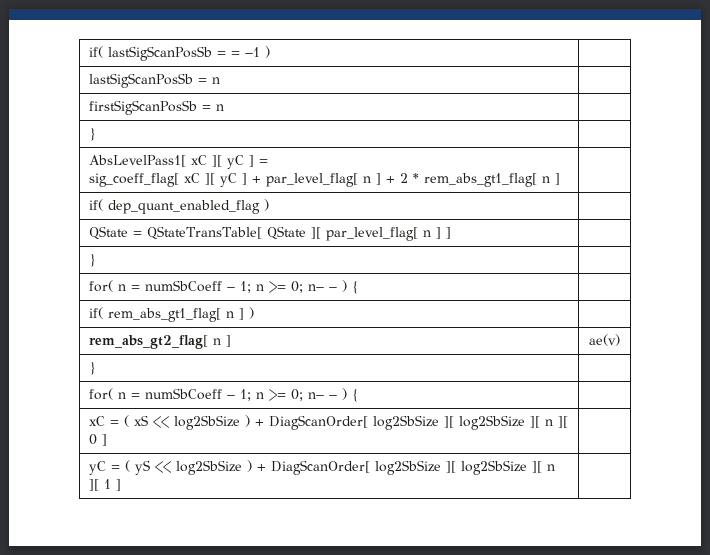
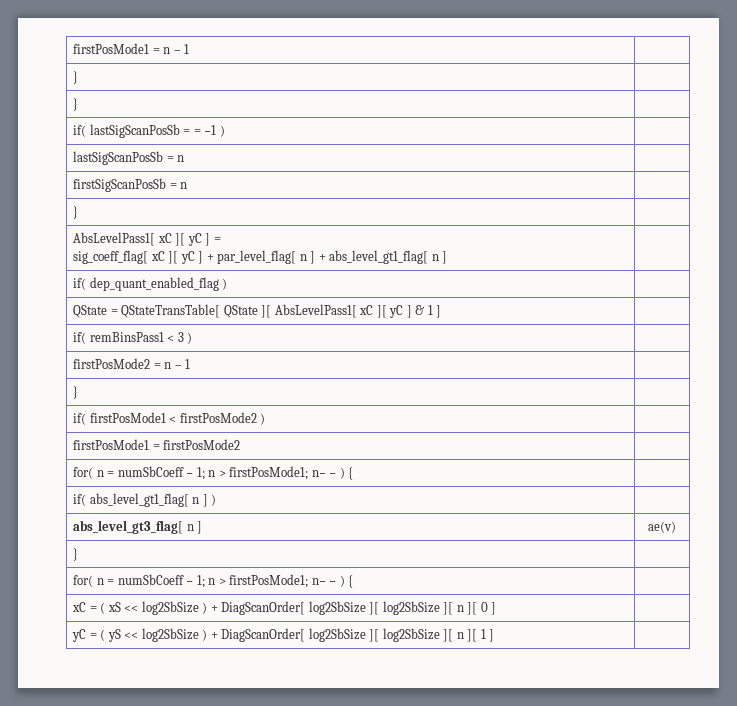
+ firstPosMode1 = n – 1 |
+ } |
+ } |
  AbsLevelPass1[ xC ][ yC ] =
- sig_coeff_flag[ xC ][ yC ] + par_level_flag[ n ] + 2 * rem_abs_gt1_flag[ n ] |
+ sig_coeff_flag[ xC ][ yC ] + par_level_flag[ n ] + abs_level_gt1_flag[ n ] |
- QState = QStateTransTable[ QState ][ par_level_flag[ n ] ] |
+ QState = QStateTransTable[ QState ][ AbsLevelPass1[ xC ][ yC ] & 1 ] |
+ if( remBinsPass1 < 3 ) |
+ firstPosMode2 = n – 1 |
  } |
- for( n = numSbCoeff − 1; n >= 0; n− − ) { |
+ if( firstPosMode1 < firstPosMode2 ) |
+ firstPosMode1 = firstPosMode2 |
+ for( n = numSbCoeff − 1; n > firstPosMode1; n− − ) { |
- if( rem_abs_gt1_flag[ n ] ) |
+ if( abs_level_gt1_flag[ n ] ) |
- rem_abs_gt2_flag[ n ] | ae(v)
+ abs_level_gt3_flag[ n ] | ae(v)
  } |
- for( n = numSbCoeff − 1; n >= 0; n− − ) { |
+ for( n = numSbCoeff − 1; n > firstPosMode1; n− − ) { |

